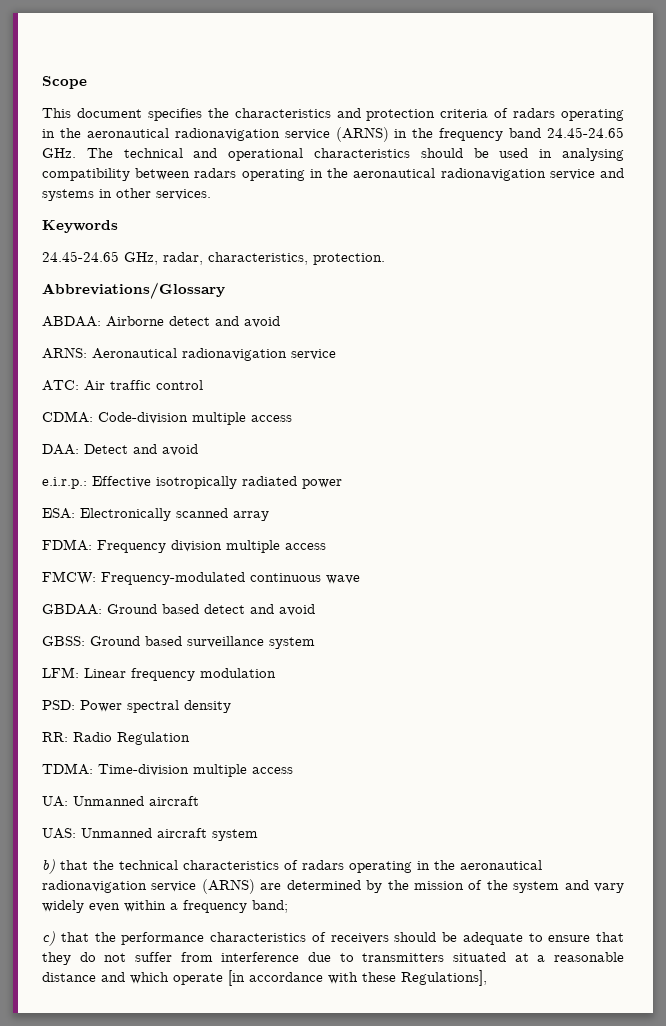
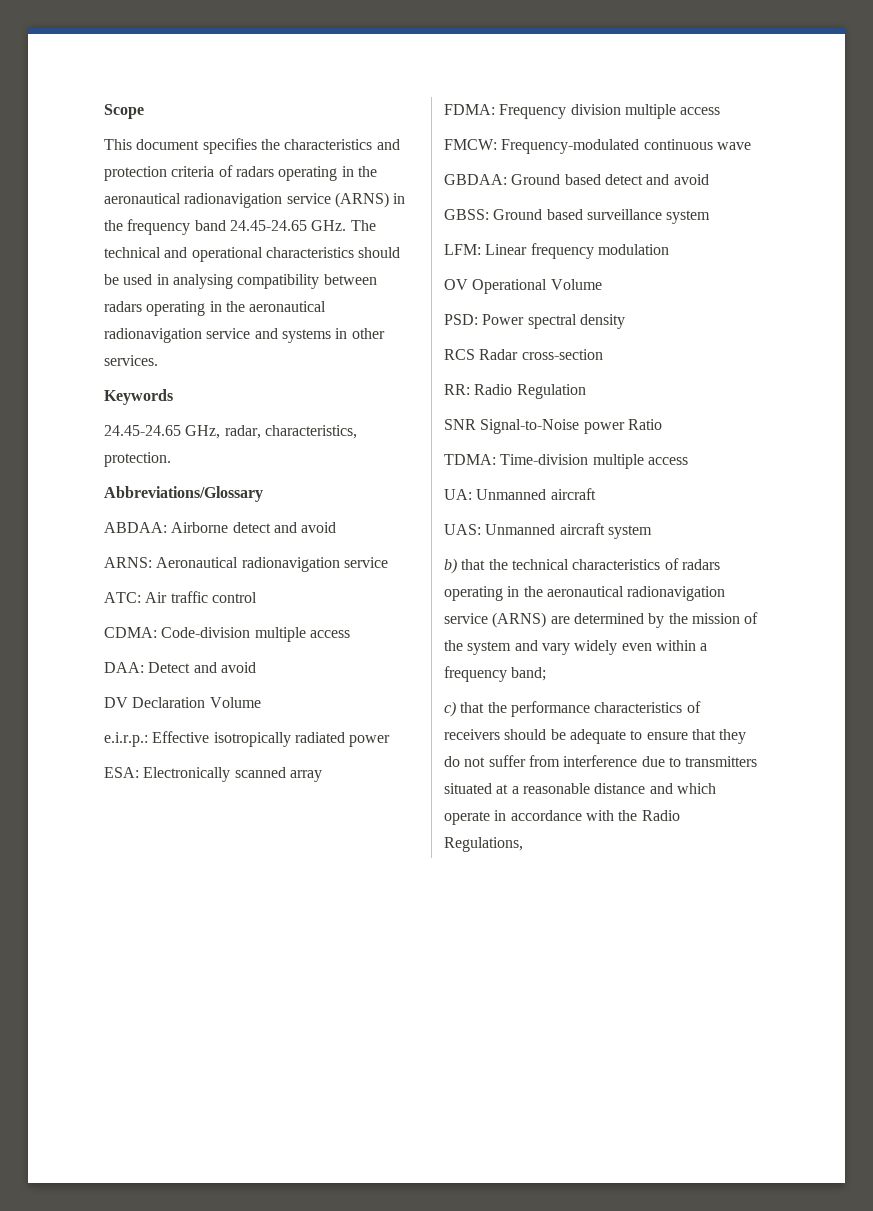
+ DV Declaration Volume
+ OV Operational Volume
+ RCS Radar cross-section
+ SNR Signal-to-Noise power Ratio
- c) that the performance characteristics of receivers should be adequate to ensure that they do not suffer from interference due to transmitters situated at a reasonable distance and which operate [in accordance with these Regulations],
+ c) that the performance characteristics of receivers should be adequate to ensure that they do not suffer from interference due to transmitters situated at a reasonable distance and which operate in accordance with the Radio Regulations,

